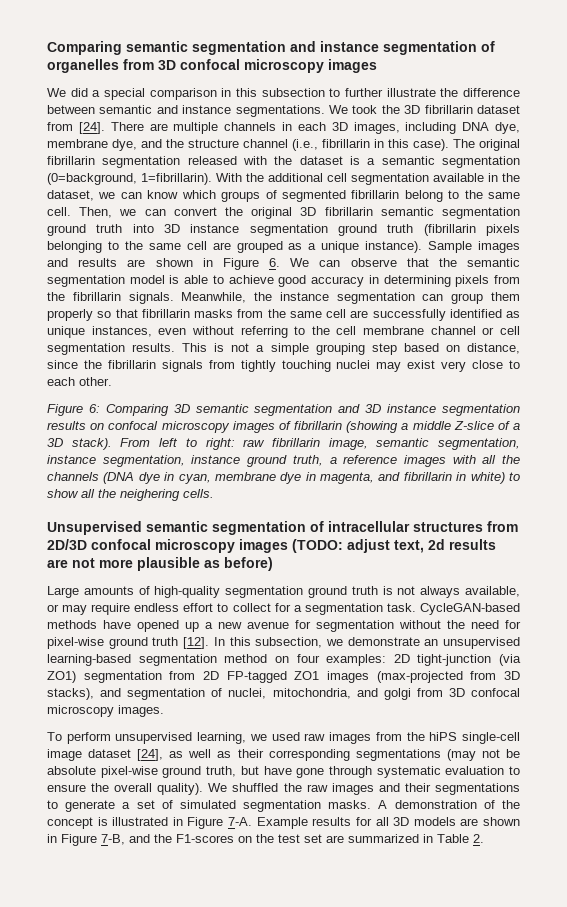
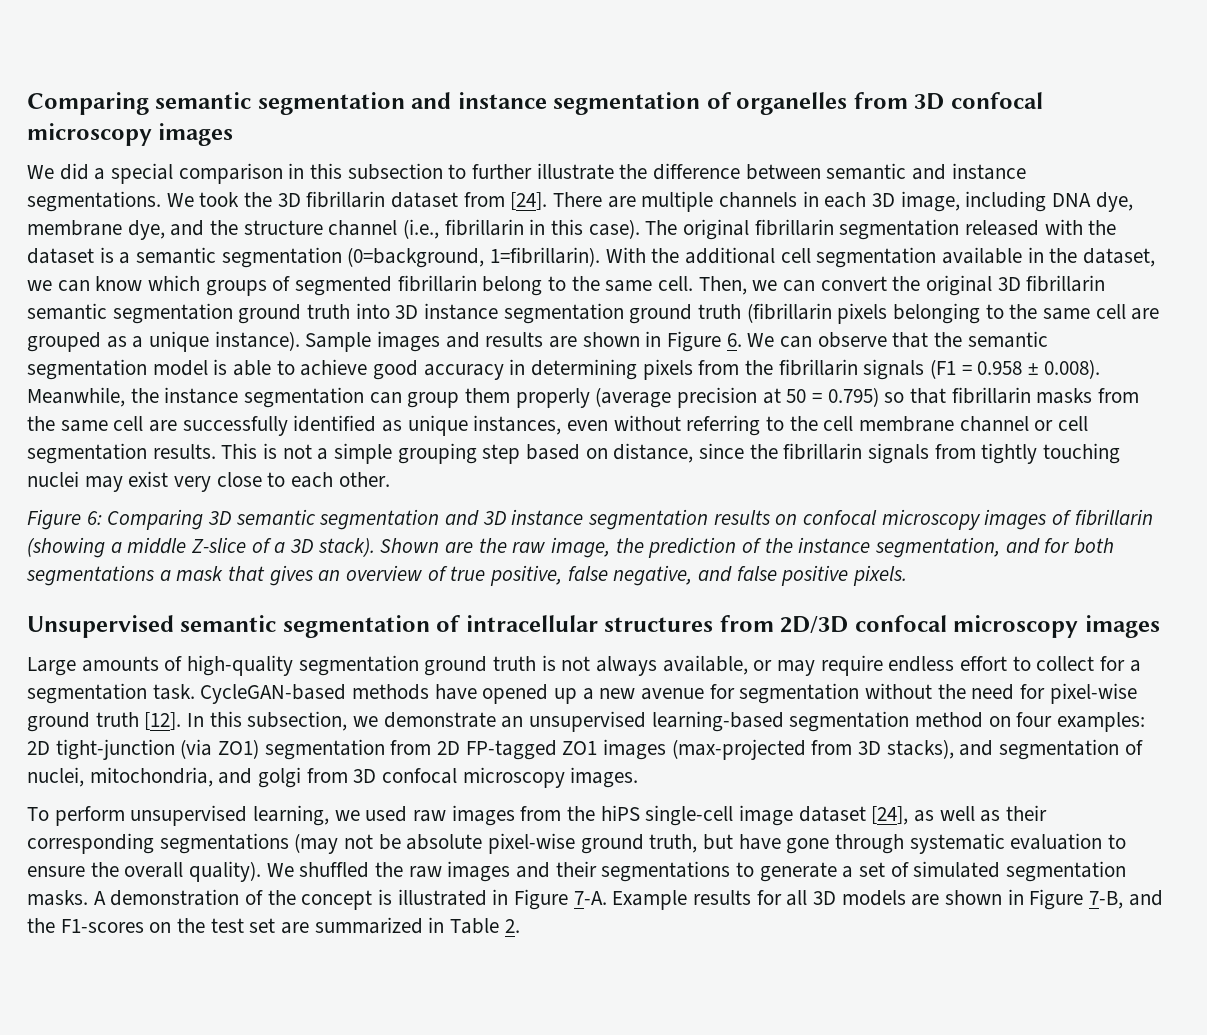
- There are multiple channels in each 3D images, including DNA dye, membrane dye, and the structure channel (i.e., fibrillarin in this case).
+ There are multiple channels in each 3D image, including DNA dye, membrane dye, and the structure channel (i.e., fibrillarin in this case).
- Sample images and results are shown in Figure 6. We can observe that the semantic segmentation model is able to achieve good accuracy in determining pixels from the fibrillarin signals. Meanwhile, the instance segmentation can group them properly so that fibrillarin masks from the same cell are successfully identified as unique instances, even without referring to the cell membrane channel or cell segmentation results.
+ Sample images and results are shown in Figure 6. We can observe that the semantic segmentation model is able to achieve good accuracy in determining pixels from the fibrillarin signals (F1 = 0.958 ± 0.008). Meanwhile, the instance segmentation can group them properly (average precision at 50 = 0.795) so that fibrillarin masks from the same cell are successfully identified as unique instances, even without referring to the cell membrane channel or cell segmentation results.
- From left to right: raw fibrillarin image, semantic segmentation, instance segmentation, instance ground truth, a reference images with all the channels (DNA dye in cyan, membrane dye in magenta, and fibrillarin in white) to show all the neighering cells.
+ Shown are the raw image, the prediction of the instance segmentation, and for both segmentations a mask that gives an overview of true positive, false negative, and false positive pixels.
- Unsupervised semantic segmentation of intracellular structures from 2D/3D confocal microscopy images (TODO: adjust text, 2d results are not more plausible as before)
+ Unsupervised semantic segmentation of intracellular structures from 2D/3D confocal microscopy images

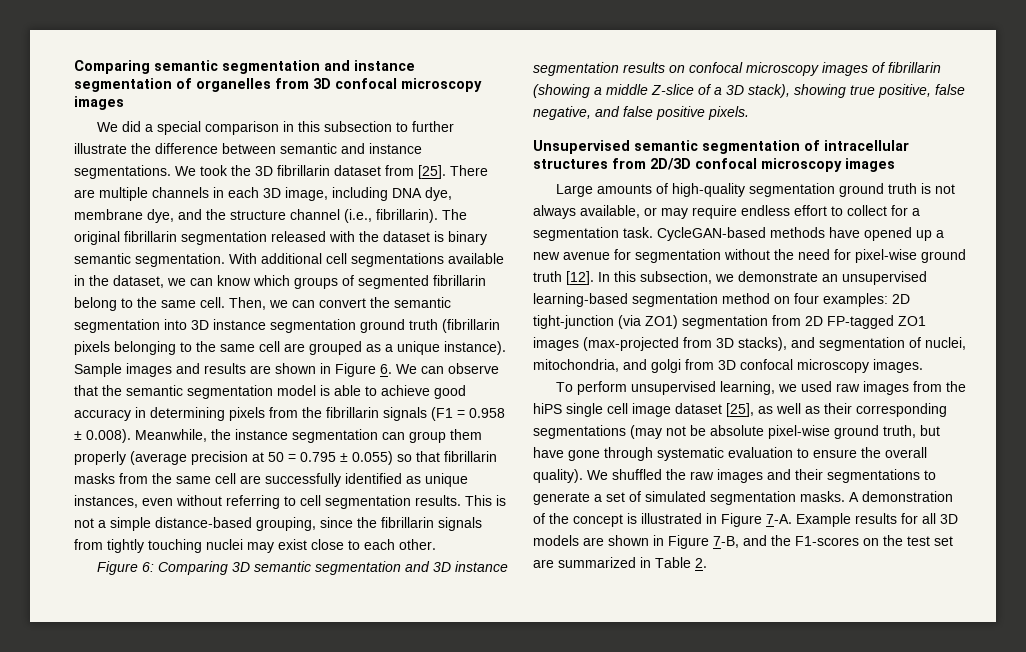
- We took the 3D fibrillarin dataset from [24].
+ We took the 3D fibrillarin dataset from [25].
- There are multiple channels in each 3D image, including DNA dye, membrane dye, and the structure channel (i.e., fibrillarin in this case).
+ There are multiple channels in each 3D image, including DNA dye, membrane dye, and the structure channel (i.e., fibrillarin).
- The original fibrillarin segmentation released with the dataset is a semantic segmentation (0=background, 1=fibrillarin). With the additional cell segmentation available in the dataset, we can know which groups of segmented fibrillarin belong to the same cell.
+ The original fibrillarin segmentation released with the dataset is binary semantic segmentation. With additional cell segmentations available in the dataset, we can know which groups of segmented fibrillarin belong to the same cell.
- Then, we can convert the original 3D fibrillarin semantic segmentation ground truth into 3D instance segmentation ground truth (fibrillarin pixels belonging to the same cell are grouped as a unique instance).
+ Then, we can convert the semantic segmentation into 3D instance segmentation ground truth (fibrillarin pixels belonging to the same cell are grouped as a unique instance).
- Sample images and results are shown in Figure 6. We can observe that the semantic segmentation model is able to achieve good accuracy in determining pixels from the fibrillarin signals (F1 = 0.958 ± 0.008). Meanwhile, the instance segmentation can group them properly (average precision at 50 = 0.795) so that fibrillarin masks from the same cell are successfully identified as unique instances, even without referring to the cell membrane channel or cell segmentation results.
+ Sample images and results are shown in Figure 6. We can observe that the semantic segmentation model is able to achieve good accuracy in determining pixels from the fibrillarin signals (F1 = 0.958 ± 0.008). Meanwhile, the instance segmentation can group them properly (average precision at 50 = 0.795 ± 0.055) so that fibrillarin masks from the same cell are successfully identified as unique instances, even without referring to cell segmentation results.
- This is not a simple grouping step based on distance, since the fibrillarin signals from tightly touching nuclei may exist very close to each other.
+ This is not a simple distance-based grouping, since the fibrillarin signals from tightly touching nuclei may exist close to each other.
- Figure 6: Comparing 3D semantic segmentation and 3D instance segmentation results on confocal microscopy images of fibrillarin (showing a middle Z-slice of a 3D stack). Shown are the raw image, the prediction of the instance segmentation, and for both segmentations a mask that gives an overview of true positive, false negative, and false positive pixels.
+ Figure 6: Comparing 3D semantic segmentation and 3D instance segmentation results on confocal microscopy images of fibrillarin (showing a middle Z-slice of a 3D stack), showing true positive, false negative, and false positive pixels.
- To perform unsupervised learning, we used raw images from the hiPS single-cell image dataset [24], as well as their corresponding segmentations (may not be absolute pixel-wise ground truth, but have gone through systematic evaluation to ensure the overall quality).
+ To perform unsupervised learning, we used raw images from the hiPS single cell image dataset [25], as well as their corresponding segmentations (may not be absolute pixel-wise ground truth, but have gone through systematic evaluation to ensure the overall quality).

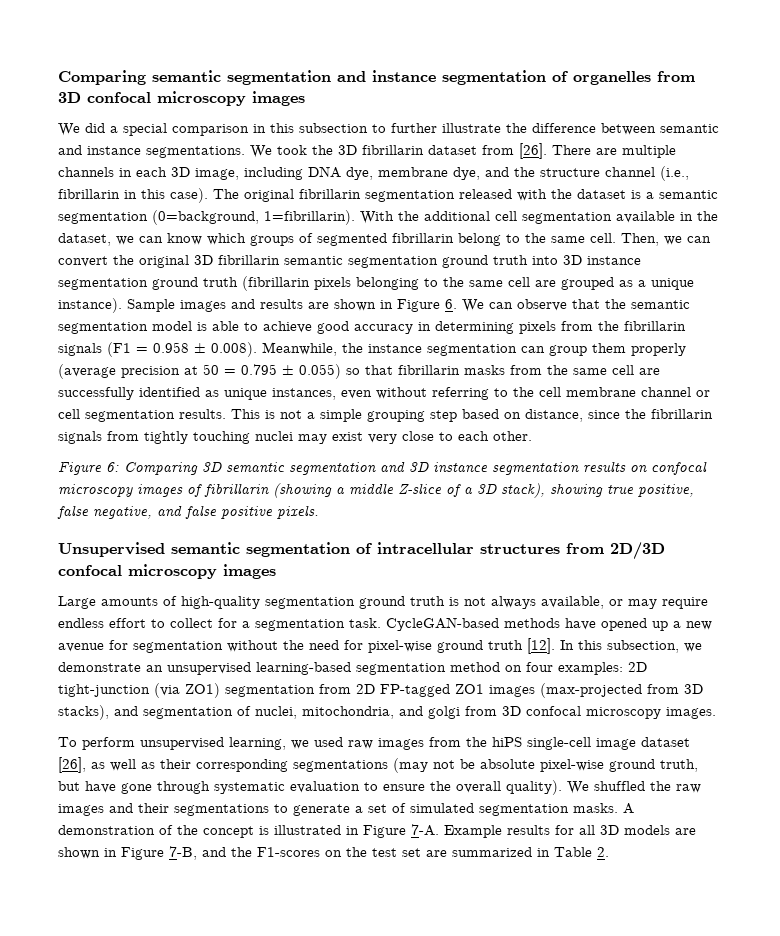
- We took the 3D fibrillarin dataset from [25].
+ We took the 3D fibrillarin dataset from [26].
- There are multiple channels in each 3D image, including DNA dye, membrane dye, and the structure channel (i.e., fibrillarin).
+ There are multiple channels in each 3D image, including DNA dye, membrane dye, and the structure channel (i.e., fibrillarin in this case).
- The original fibrillarin segmentation released with the dataset is binary semantic segmentation. With additional cell segmentations available in the dataset, we can know which groups of segmented fibrillarin belong to the same cell.
+ The original fibrillarin segmentation released with the dataset is a semantic segmentation (0=background, 1=fibrillarin). With the additional cell segmentation available in the dataset, we can know which groups of segmented fibrillarin belong to the same cell.
- Then, we can convert the semantic segmentation into 3D instance segmentation ground truth (fibrillarin pixels belonging to the same cell are grouped as a unique instance).
+ Then, we can convert the original 3D fibrillarin semantic segmentation ground truth into 3D instance segmentation ground truth (fibrillarin pixels belonging to the same cell are grouped as a unique instance).
- Sample images and results are shown in Figure 6. We can observe that the semantic segmentation model is able to achieve good accuracy in determining pixels from the fibrillarin signals (F1 = 0.958 ± 0.008). Meanwhile, the instance segmentation can group them properly (average precision at 50 = 0.795 ± 0.055) so that fibrillarin masks from the same cell are successfully identified as unique instances, even without referring to cell segmentation results.
+ Sample images and results are shown in Figure 6. We can observe that the semantic segmentation model is able to achieve good accuracy in determining pixels from the fibrillarin signals (F1 = 0.958 ± 0.008). Meanwhile, the instance segmentation can group them properly (average precision at 50 = 0.795 ± 0.055) so that fibrillarin masks from the same cell are successfully identified as unique instances, even without referring to the cell membrane channel or cell segmentation results.
- This is not a simple distance-based grouping, since the fibrillarin signals from tightly touching nuclei may exist close to each other.
+ This is not a simple grouping step based on distance, since the fibrillarin signals from tightly touching nuclei may exist very close to each other.
- To perform unsupervised learning, we used raw images from the hiPS single cell image dataset [25], as well as their corresponding segmentations (may not be absolute pixel-wise ground truth, but have gone through systematic evaluation to ensure the overall quality).
+ To perform unsupervised learning, we used raw images from the hiPS single-cell image dataset [26], as well as their corresponding segmentations (may not be absolute pixel-wise ground truth, but have gone through systematic evaluation to ensure the overall quality).

